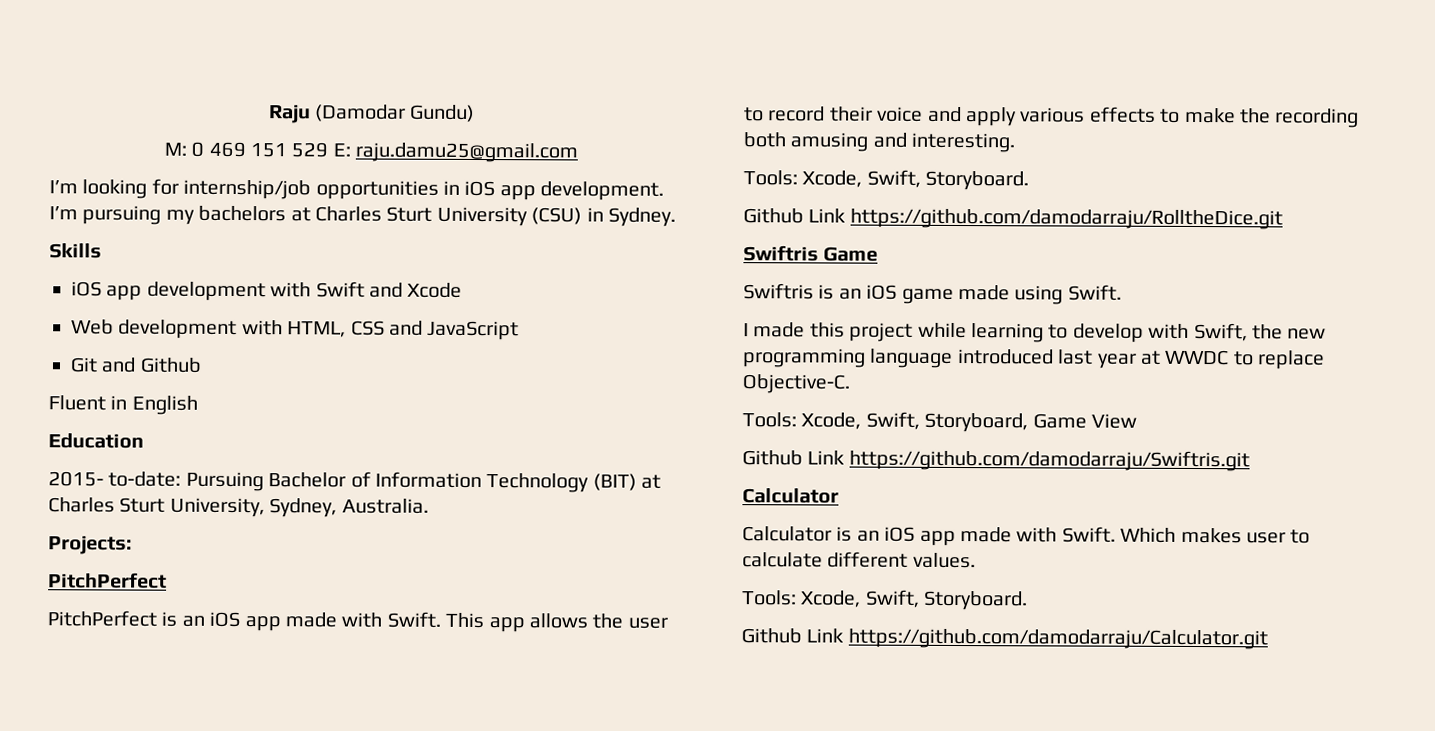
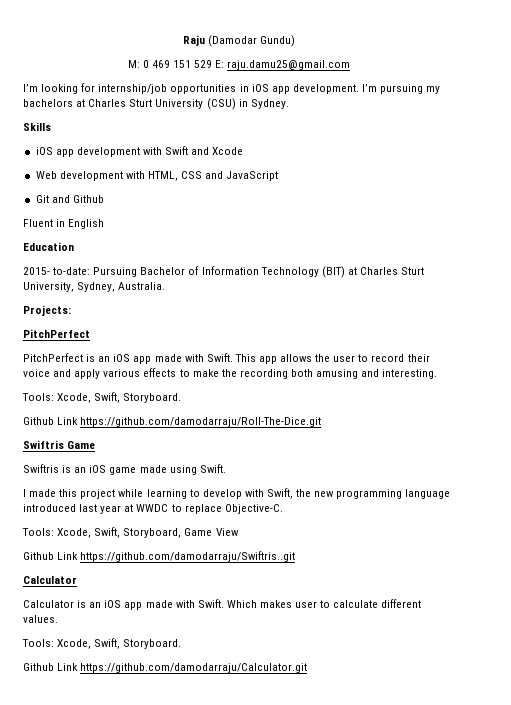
- Github Link https://github.com/damodarraju/RolltheDice.git
+ Github Link https://github.com/damodarraju/Roll-The-Dice.git
- Github Link https://github.com/damodarraju/Swiftris.git
+ Github Link https://github.com/damodarraju/Swiftris..git

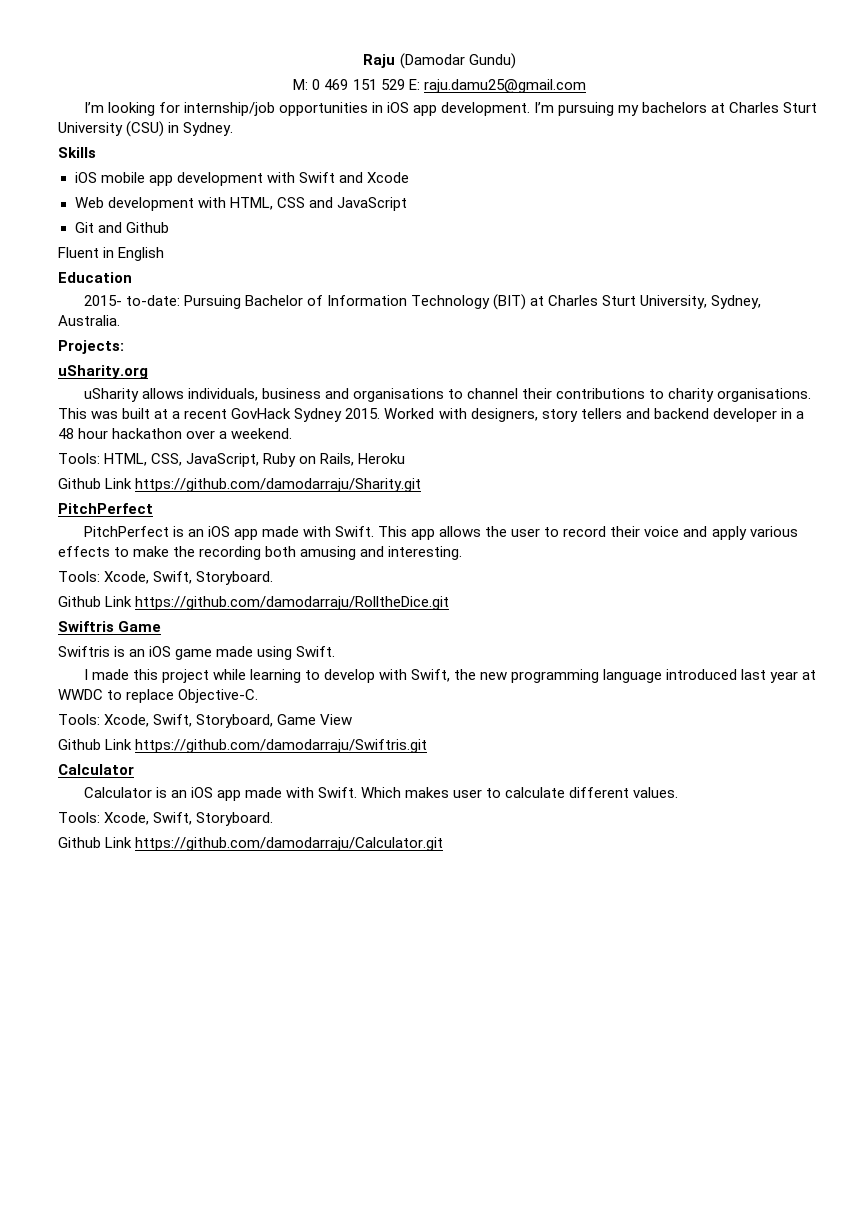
- iOS app development with Swift and Xcode
+ iOS mobile app development with Swift and Xcode
+ uSharity.org
+ uSharity allows individuals, business and organisations to channel their contributions to charity organisations. This was built at a recent GovHack Sydney 2015. Worked with designers, story tellers and backend developer in a 48 hour hackathon over a weekend.
+ Tools: HTML, CSS, JavaScript, Ruby on Rails, Heroku
+ Github Link https://github.com/damodarraju/Sharity.git
- Github Link https://github.com/damodarraju/Roll-The-Dice.git
+ Github Link https://github.com/damodarraju/RolltheDice.git
- Github Link https://github.com/damodarraju/Swiftris..git
+ Github Link https://github.com/damodarraju/Swiftris.git

